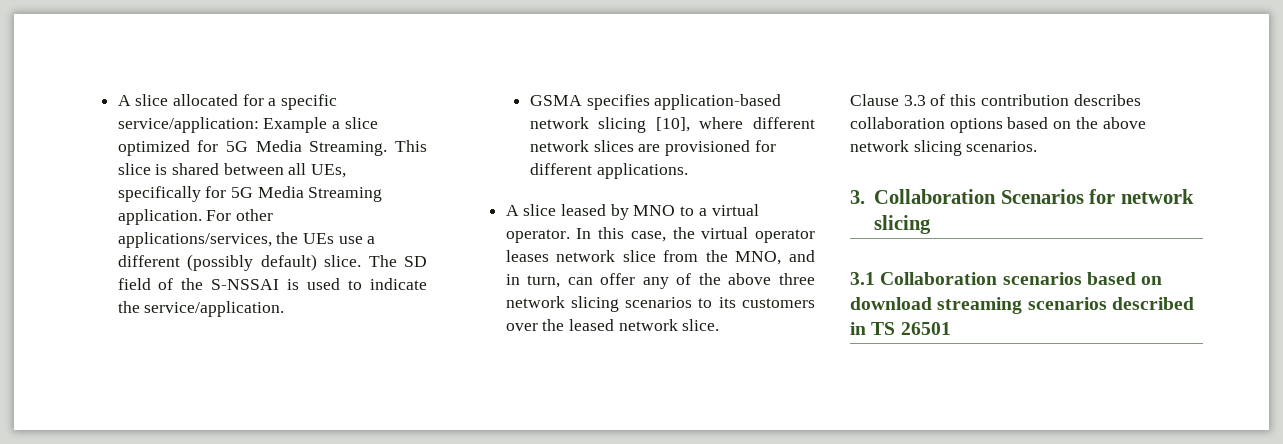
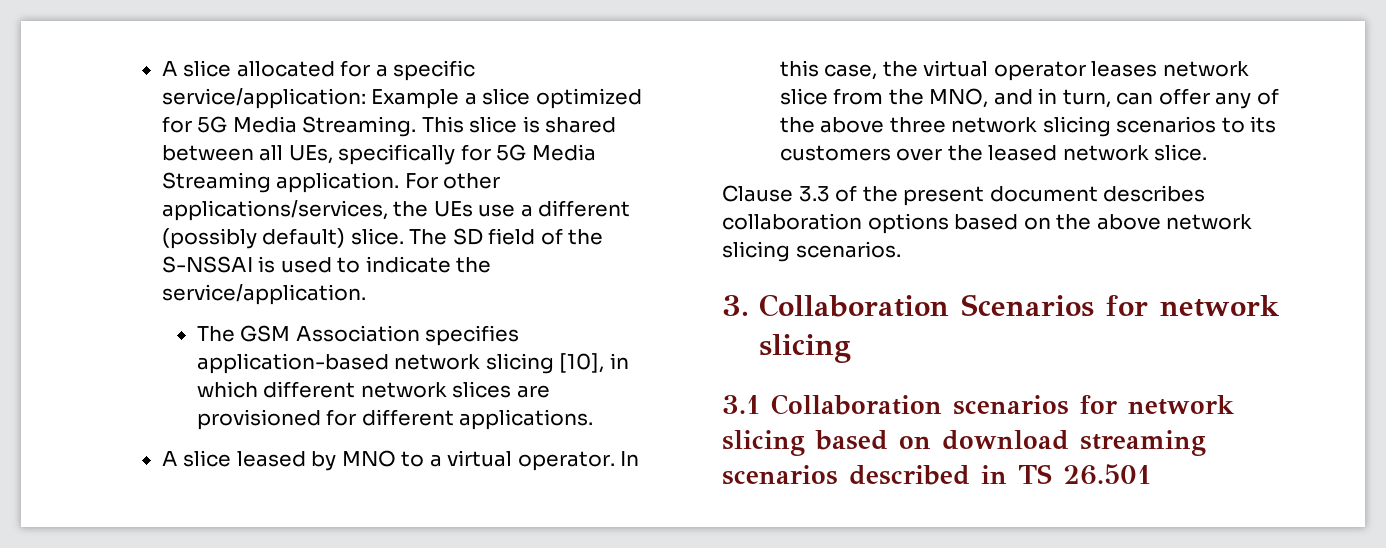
- GSMA specifies application-based network slicing [10], where different network slices are provisioned for different applications.
+ The GSM Association specifies application-based network slicing [10], in which different network slices are provisioned for different applications.
- Clause 3.3 of this contribution describes collaboration options based on the above network slicing scenarios.
+ Clause 3.3 of the present document describes collaboration options based on the above network slicing scenarios.
- 3.1 Collaboration scenarios based on download streaming scenarios described in TS 26501
+ 3.1 Collaboration scenarios for network slicing based on download streaming scenarios described in TS 26.501

